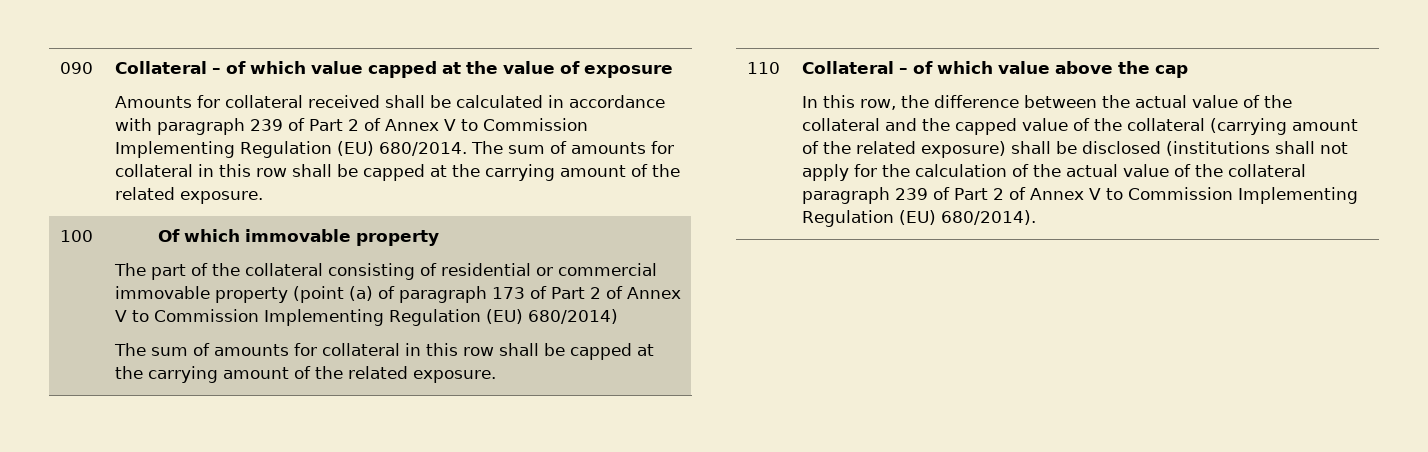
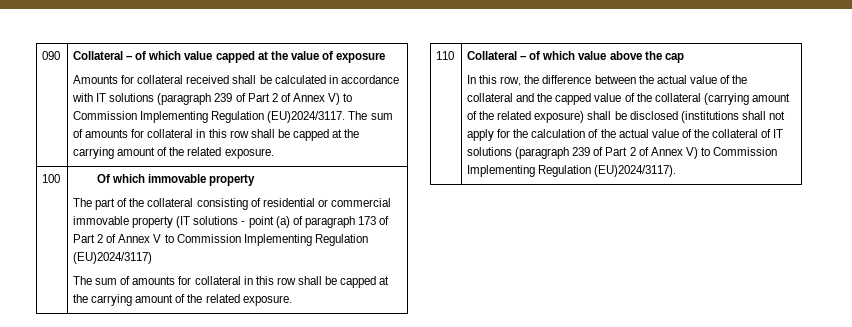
- Amounts for collateral received shall be calculated in accordance with paragraph 239 of Part 2 of Annex V to Commission Implementing Regulation (EU) 680/2014.
+ Amounts for collateral received shall be calculated in accordance with IT solutions (paragraph 239 of Part 2 of Annex V) to Commission Implementing Regulation (EU)2024/3117.
- The part of the collateral consisting of residential or commercial immovable property (point (a) of paragraph 173 of Part 2 of Annex V to Commission Implementing Regulation (EU) 680/2014)
+ The part of the collateral consisting of residential or commercial immovable property (IT solutions - point (a) of paragraph 173 of Part 2 of Annex V to Commission Implementing Regulation (EU)2024/3117)
- In this row, the difference between the actual value of the collateral and the capped value of the collateral (carrying amount of the related exposure) shall be disclosed (institutions shall not apply for the calculation of the actual value of the collateral paragraph 239 of Part 2 of Annex V to Commission Implementing Regulation (EU) 680/2014).
+ In this row, the difference between the actual value of the collateral and the capped value of the collateral (carrying amount of the related exposure) shall be disclosed (institutions shall not apply for the calculation of the actual value of the collateral of IT solutions (paragraph 239 of Part 2 of Annex V) to Commission Implementing Regulation (EU)2024/3117).

